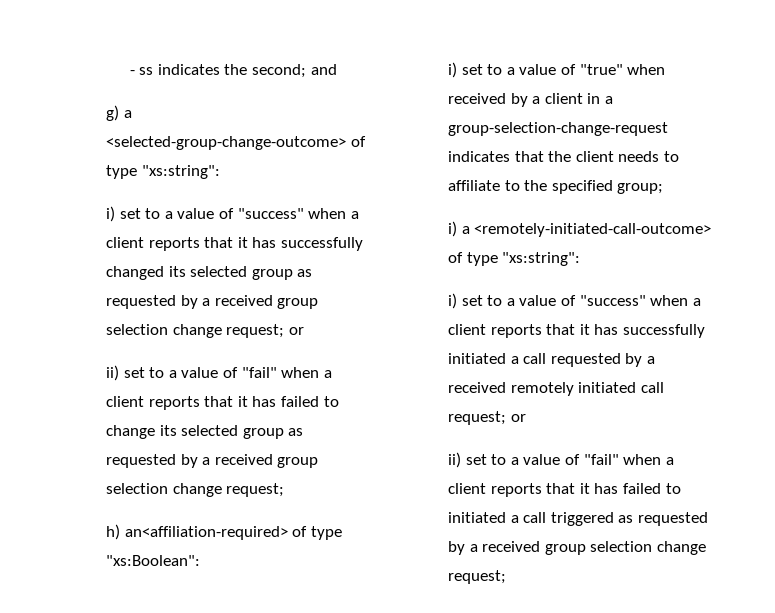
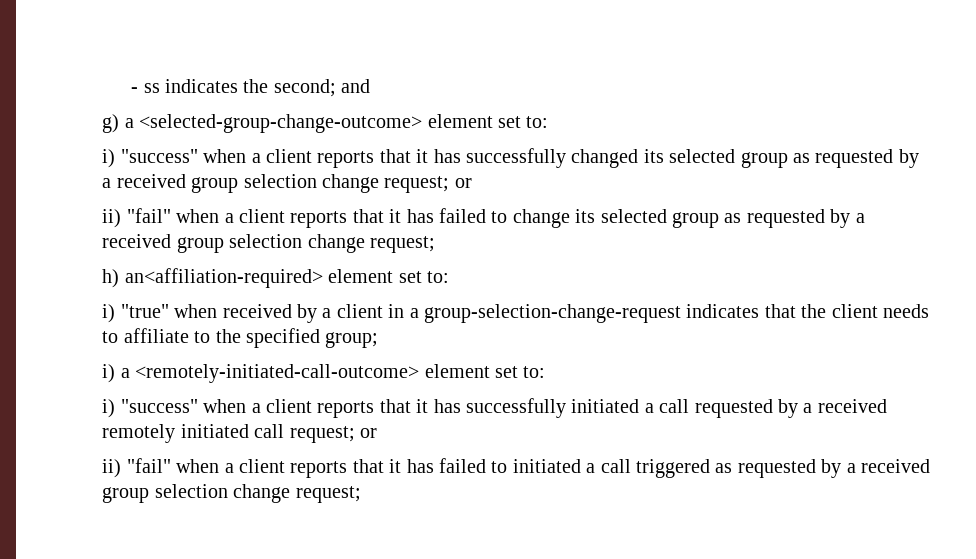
- g) a <selected-group-change-outcome> of type "xs:string":
- i) set to a value of "success" when a client reports that it has successfully changed its selected group as requested by a received group selection change request; or
+ g) a <selected-group-change-outcome> element set to:
+ i) "success" when a client reports that it has successfully changed its selected group as requested by a received group selection change request; or
- ii) set to a value of "fail" when a client reports that it has failed to change its selected group as requested by a received group selection change request;
+ ii) "fail" when a client reports that it has failed to change its selected group as requested by a received group selection change request;
- h) an<affiliation-required> of type "xs:Boolean":
- i) set to a value of "true" when received by a client in a group-selection-change-request indicates that the client needs to affiliate to the specified group;
+ h) an<affiliation-required> element set to:
+ i) "true" when received by a client in a group-selection-change-request indicates that the client needs to affiliate to the specified group;
- i) a <remotely-initiated-call-outcome> of type "xs:string":
- i) set to a value of "success" when a client reports that it has successfully initiated a call requested by a received remotely initiated call request; or
+ i) a <remotely-initiated-call-outcome> element set to:
+ i) "success" when a client reports that it has successfully initiated a call requested by a received remotely initiated call request; or
- ii) set to a value of "fail" when a client reports that it has failed to initiated a call triggered as requested by a received group selection change request;
+ ii) "fail" when a client reports that it has failed to initiated a call triggered as requested by a received group selection change request;

